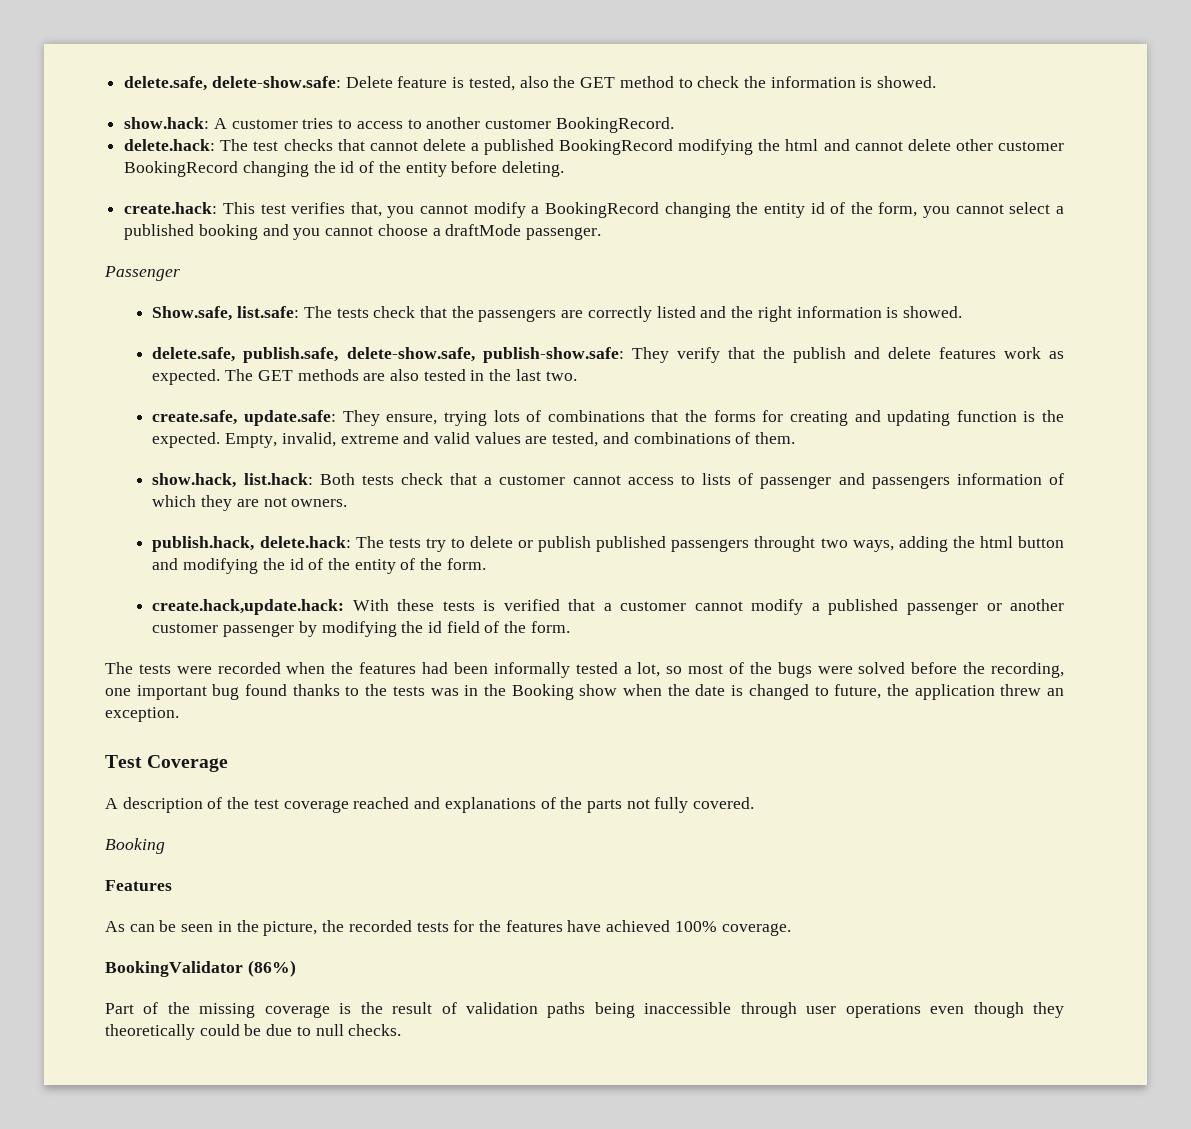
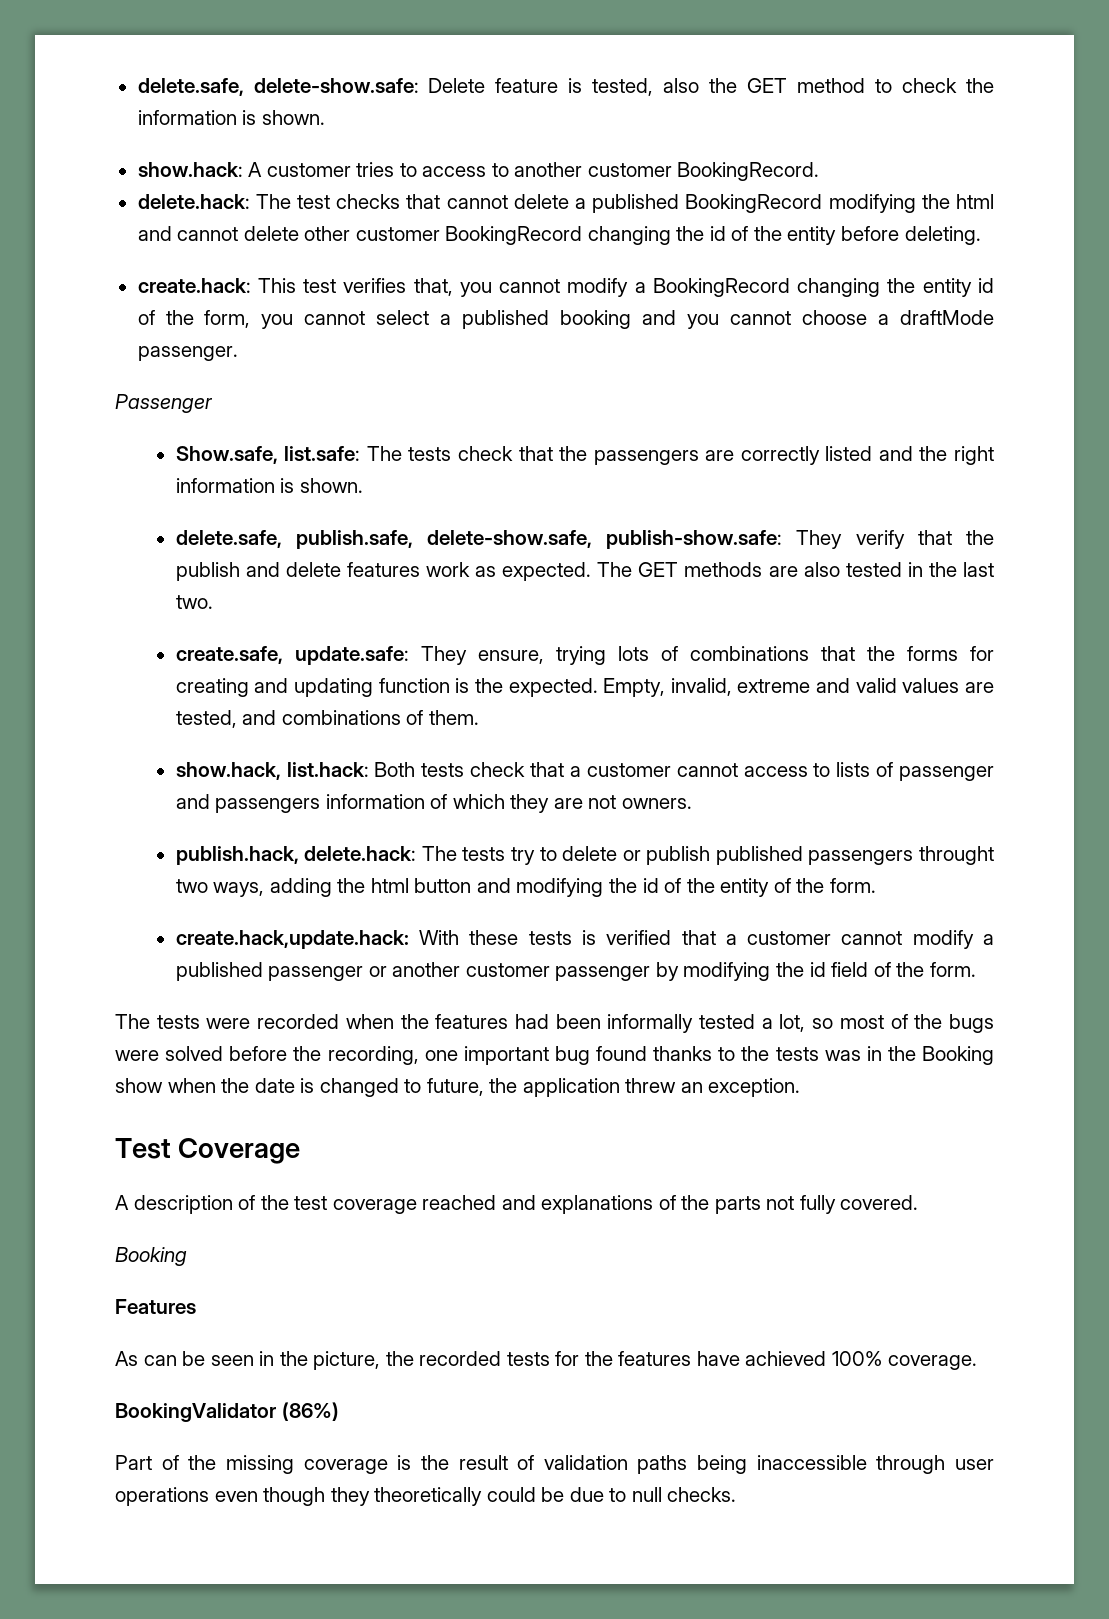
- delete.safe, delete-show.safe: Delete feature is tested, also the GET method to check the information is showed.
+ delete.safe, delete-show.safe: Delete feature is tested, also the GET method to check the information is shown.
- Show.safe, list.safe: The tests check that the passengers are correctly listed and the right information is showed.
+ Show.safe, list.safe: The tests check that the passengers are correctly listed and the right information is shown.

